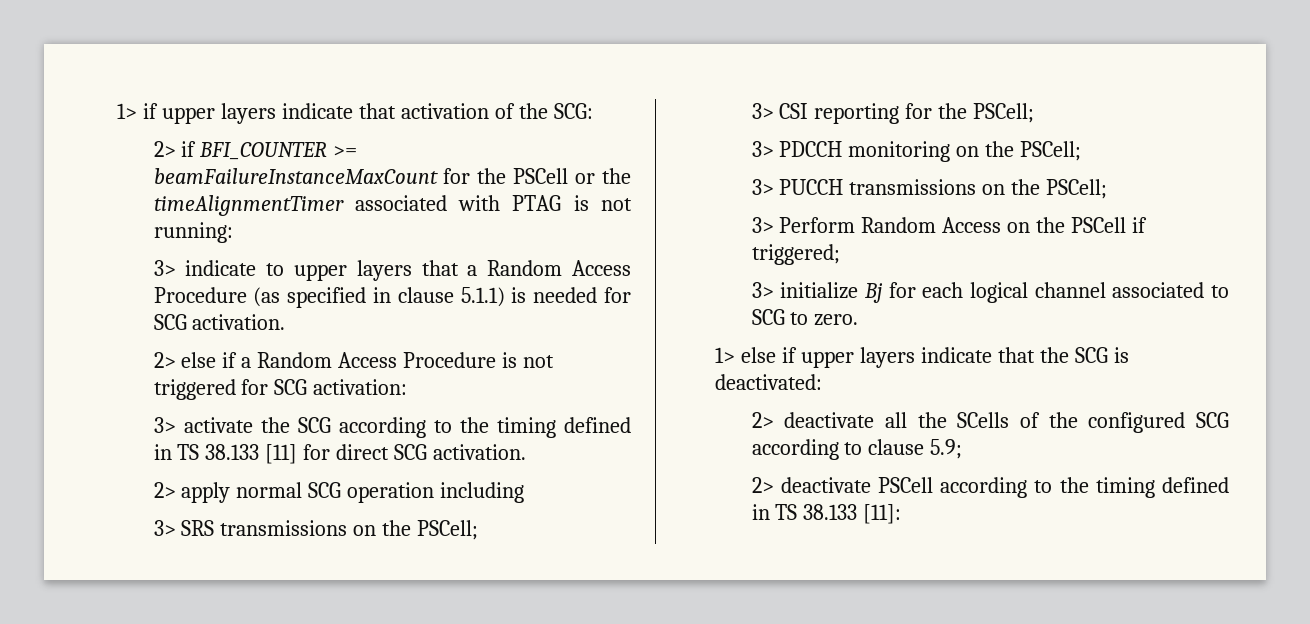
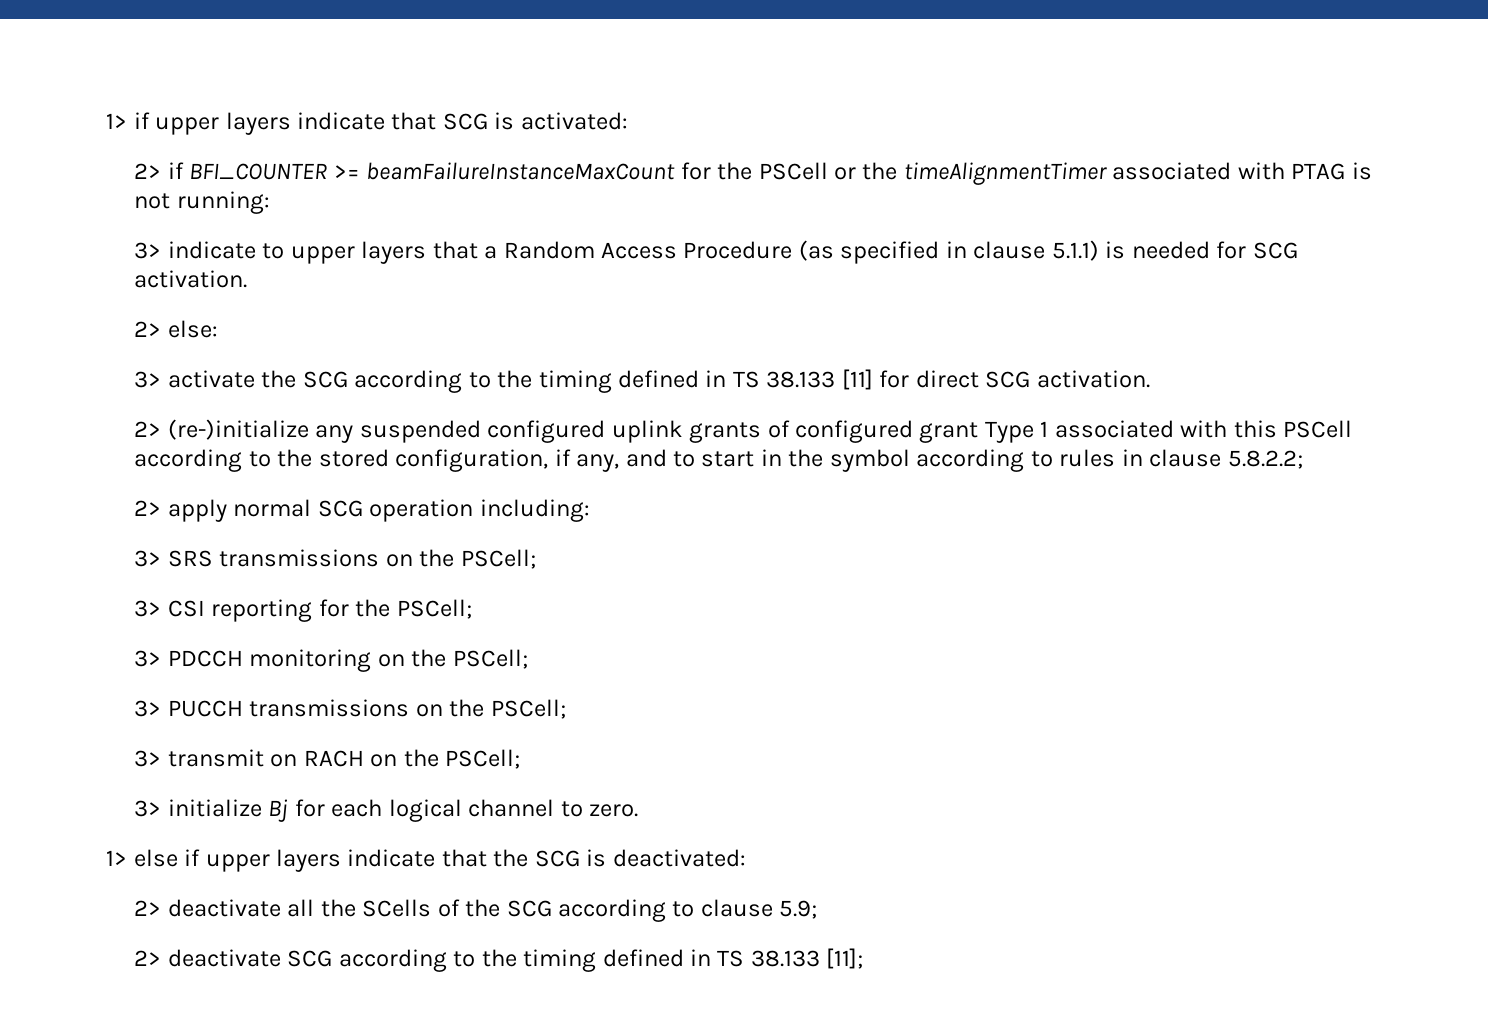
- 1> if upper layers indicate that activation of the SCG:
+ 1> if upper layers indicate that SCG is activated:
- 2> else if a Random Access Procedure is not triggered for SCG activation:
+ 2> else:
+ 2> (re-)initialize any suspended configured uplink grants of configured grant Type 1 associated with this PSCell according to the stored configuration, if any, and to start in the symbol according to rules in clause 5.8.2.2;
- 2> apply normal SCG operation including
+ 2> apply normal SCG operation including:
- 3> Perform Random Access on the PSCell if triggered;
+ 3> transmit on RACH on the PSCell;
- 3> initialize Bj for each logical channel associated to SCG to zero.
+ 3> initialize Bj for each logical channel to zero.
- 2> deactivate all the SCells of the configured SCG according to clause 5.9;
+ 2> deactivate all the SCells of the SCG according to clause 5.9;
- 2> deactivate PSCell according to the timing defined in TS 38.133 [11]:
+ 2> deactivate SCG according to the timing defined in TS 38.133 [11];

